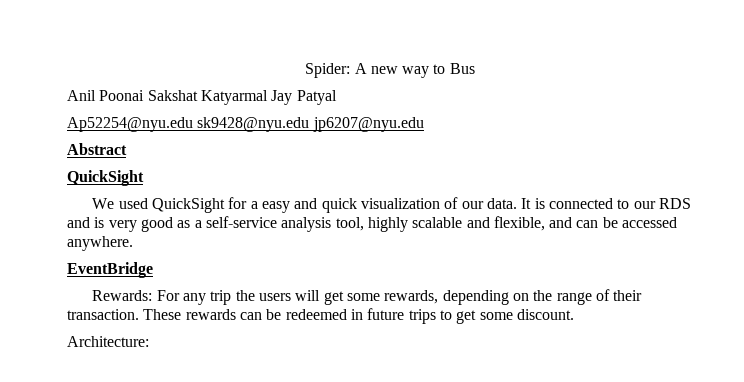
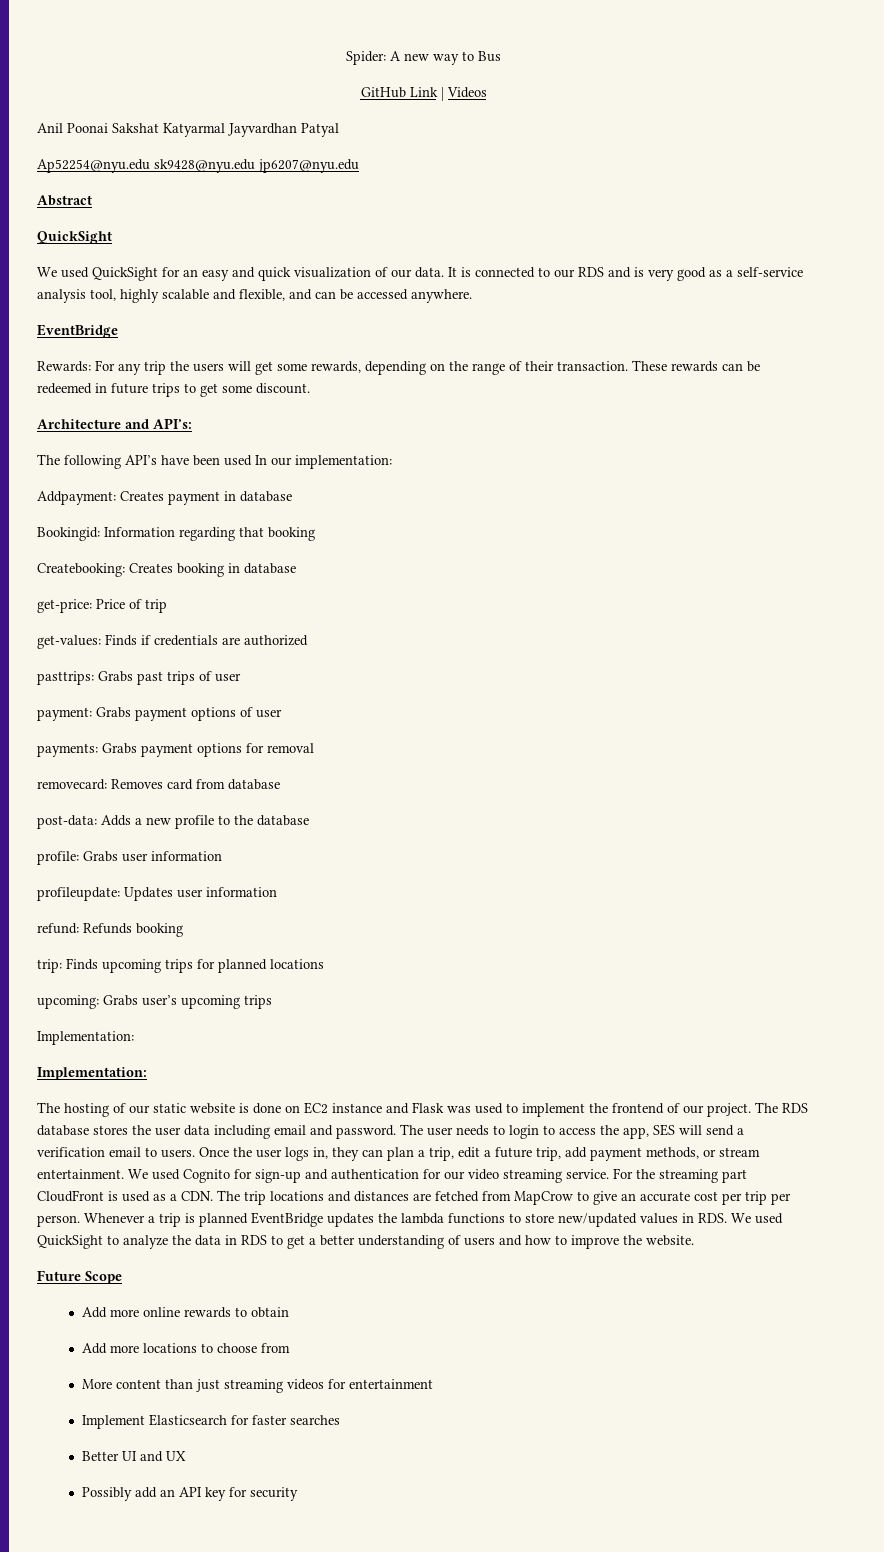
+ GitHub Link | Videos
- Anil Poonai Sakshat Katyarmal Jay Patyal
+ Anil Poonai Sakshat Katyarmal Jayvardhan Patyal
- We used QuickSight for a easy and quick visualization of our data.
+ We used QuickSight for an easy and quick visualization of our data.
- Architecture:
+ Architecture and API’s:
+ The following API’s have been used In our implementation:
+ Addpayment: Creates payment in database
+ Bookingid: Information regarding that booking
+ Createbooking: Creates booking in database
+ get-price: Price of trip
+ get-values: Finds if credentials are authorized
+ pasttrips: Grabs past trips of user
+ payment: Grabs payment options of user
+ payments: Grabs payment options for removal
+ removecard: Removes card from database
+ post-data: Adds a new profile to the database
+ profile: Grabs user information
+ profileupdate: Updates user information
+ refund: Refunds booking
+ trip: Finds upcoming trips for planned locations
+ upcoming: Grabs user’s upcoming trips
+ Implementation:
+ Implementation:
+ The hosting of our static website is done on EC2 instance and Flask was used to implement the frontend of our project. The RDS database stores the user data including email and password. The user needs to login to access the app, SES will send a verification email to users. Once the user logs in, they can plan a trip, edit a future trip, add payment methods, or stream entertainment. We used Cognito for sign-up and authentication for our video streaming service. For the streaming part CloudFront is used as a CDN. The trip locations and distances are fetched from MapCrow to give an accurate cost per trip per person. Whenever a trip is planned EventBridge updates the lambda functions to store new/updated values in RDS. We used QuickSight to analyze the data in RDS to get a better understanding of users and how to improve the website.
+ Future Scope
+ Add more online rewards to obtain
+ Add more locations to choose from
+ More content than just streaming videos for entertainment
+ Implement Elasticsearch for faster searches
+ Better UI and UX
+ Possibly add an API key for security

